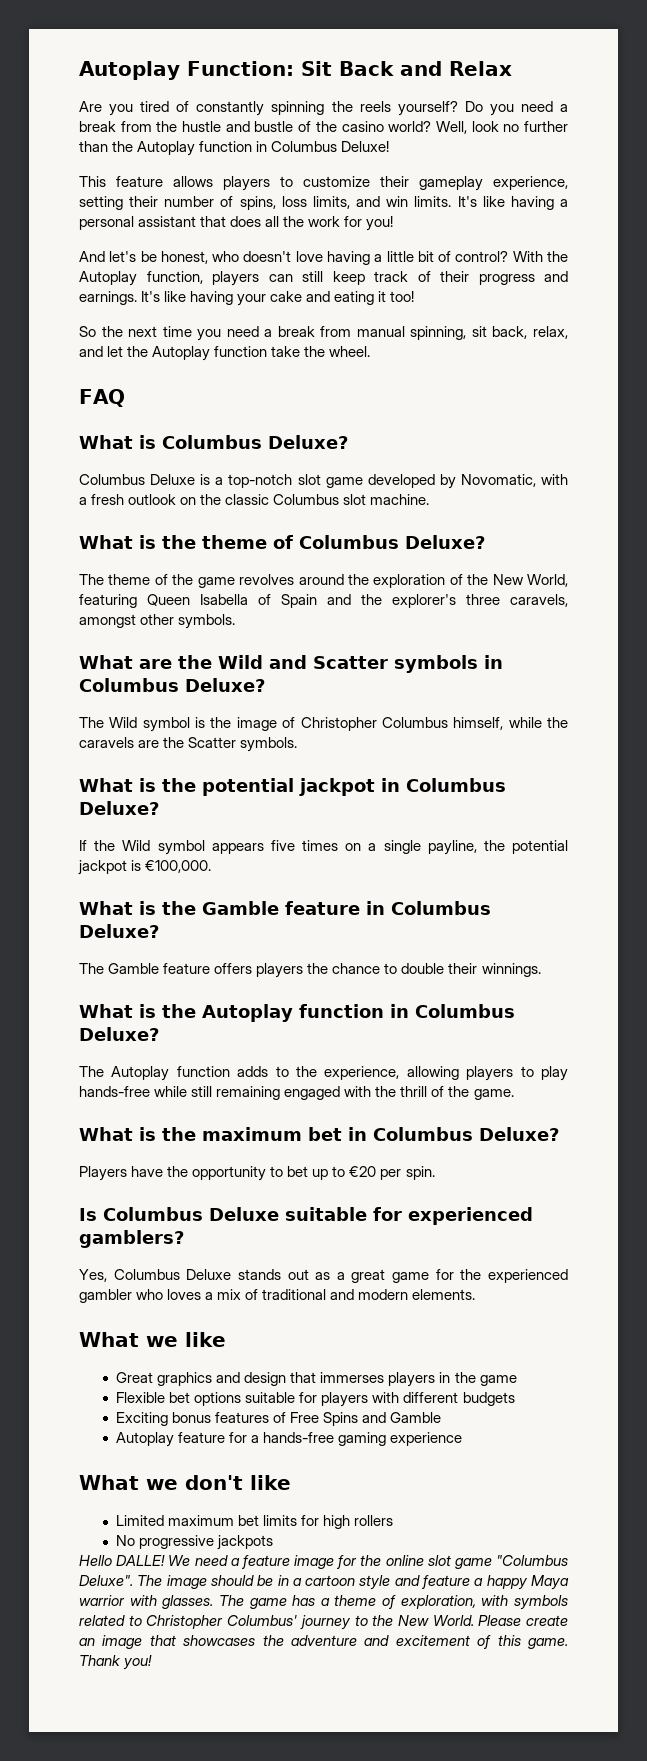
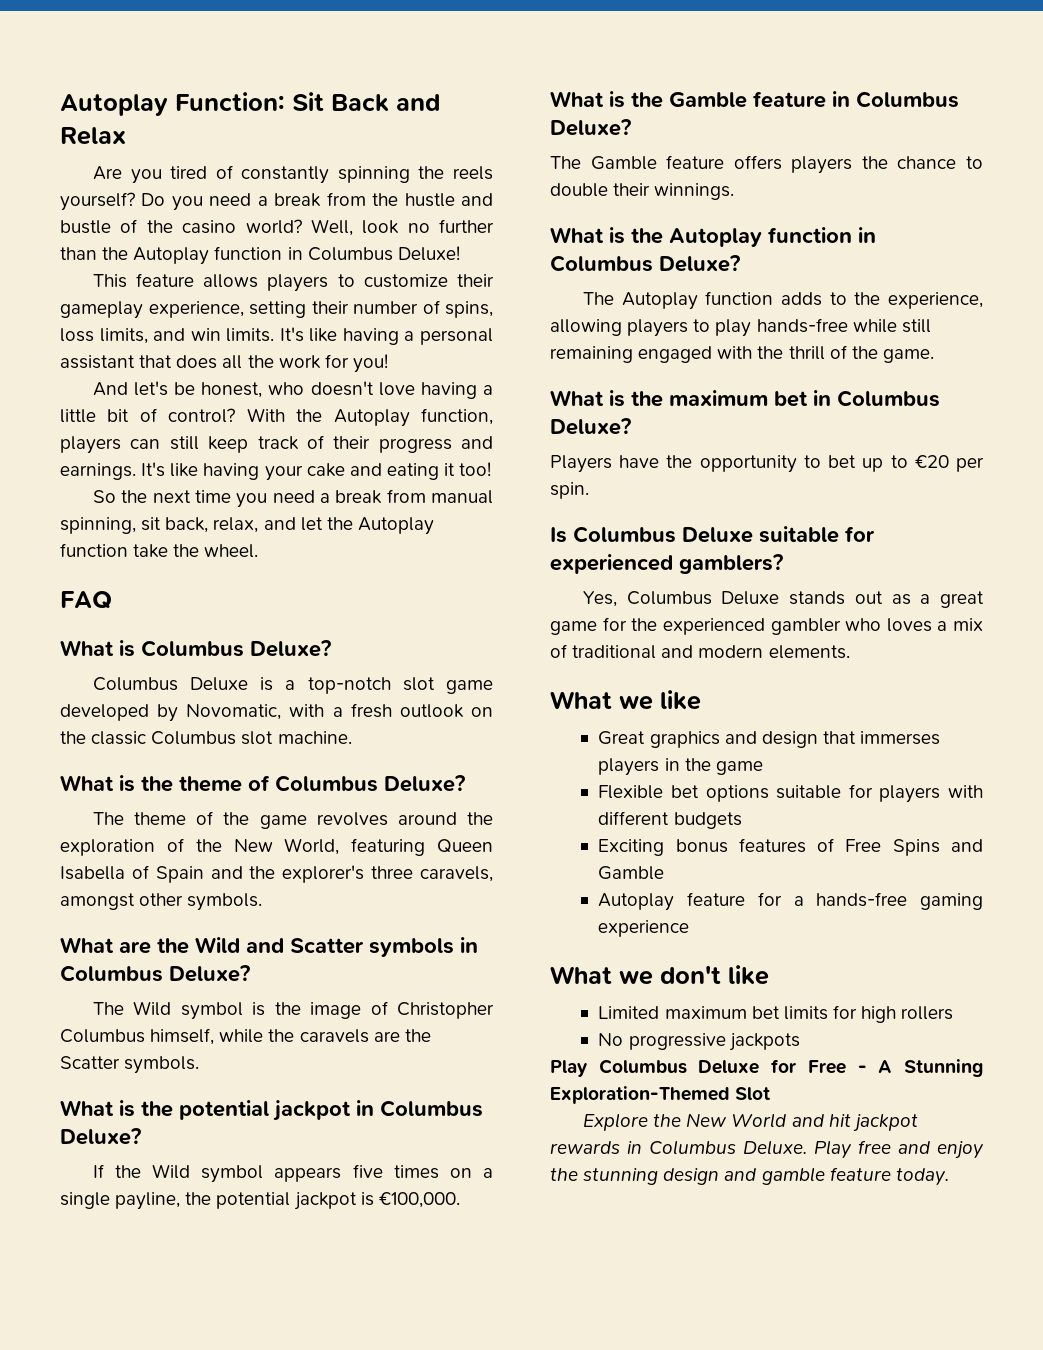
- Hello DALLE! We need a feature image for the online slot game "Columbus Deluxe". The image should be in a cartoon style and feature a happy Maya warrior with glasses. The game has a theme of exploration, with symbols related to Christopher Columbus' journey to the New World. Please create an image that showcases the adventure and excitement of this game. Thank you!
+ Play Columbus Deluxe for Free - A Stunning Exploration-Themed Slot
+ Explore the New World and hit jackpot rewards in Columbus Deluxe. Play free and enjoy the stunning design and gamble feature today.

